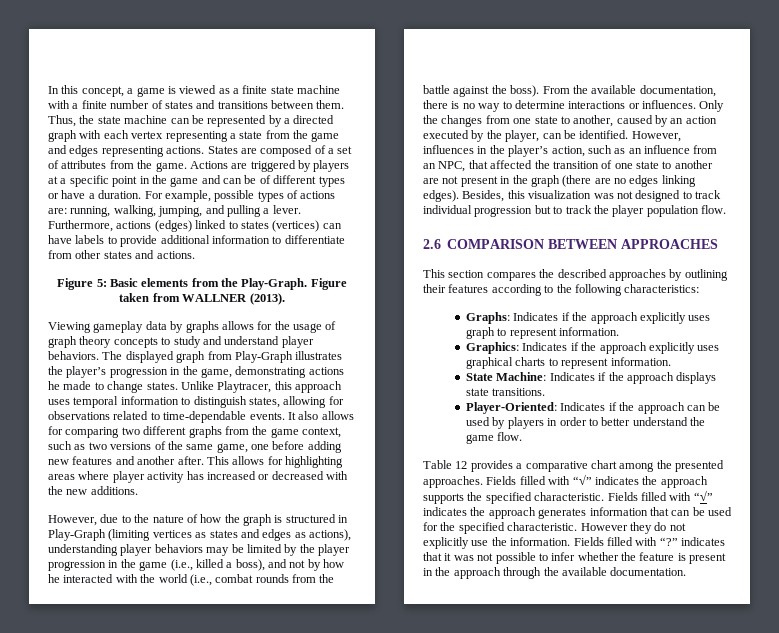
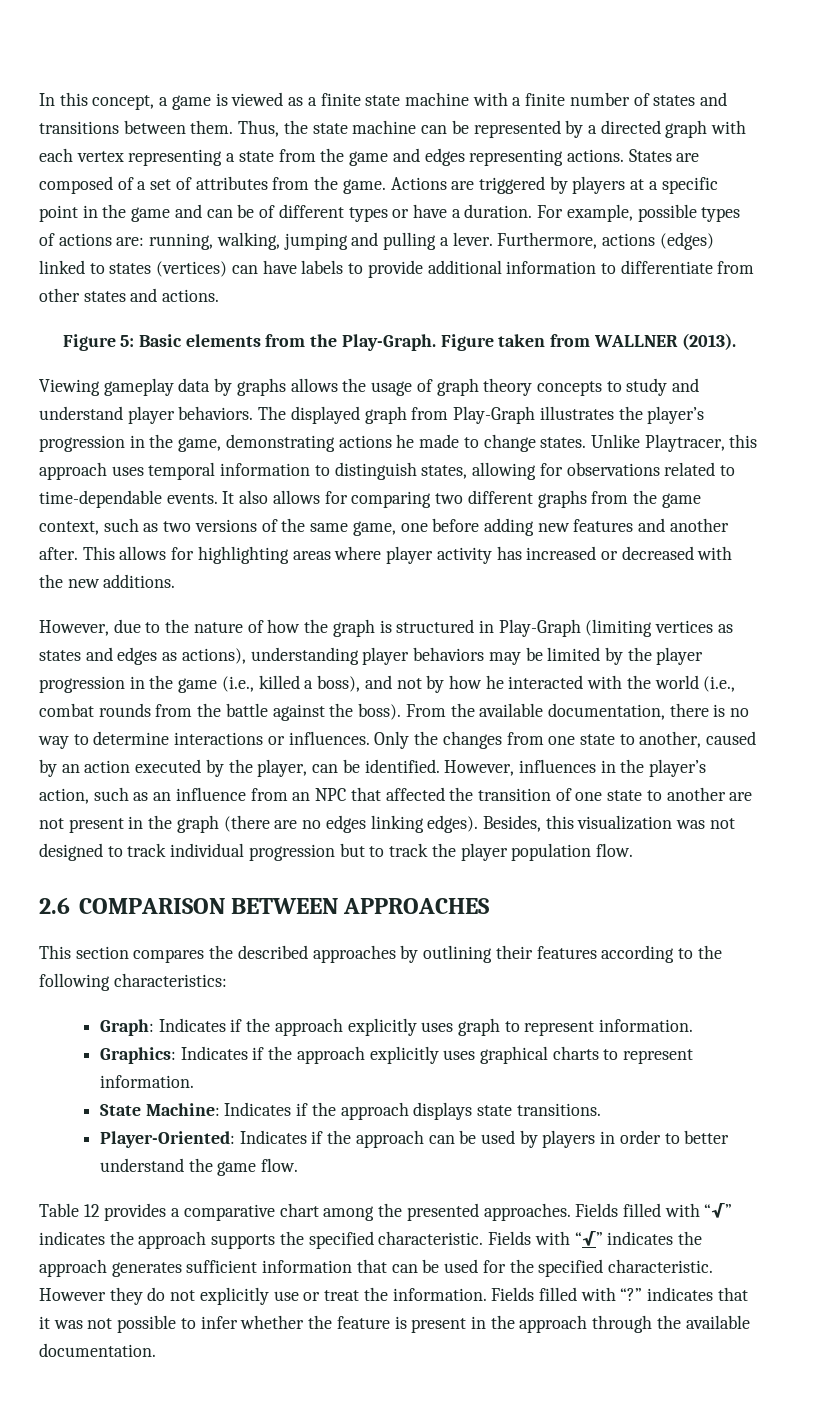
- For example, possible types of actions are: running, walking, jumping, and pulling a lever.
+ For example, possible types of actions are: running, walking, jumping and pulling a lever.
- Viewing gameplay data by graphs allows for the usage of graph theory concepts to study and understand player behaviors.
+ Viewing gameplay data by graphs allows the usage of graph theory concepts to study and understand player behaviors.
- However, influences in the player’s action, such as an influence from an NPC, that affected the transition of one state to another are not present in the graph (there are no edges linking edges).
+ However, influences in the player’s action, such as an influence from an NPC that affected the transition of one state to another are not present in the graph (there are no edges linking edges).
- Graphs: Indicates if the approach explicitly uses graph to represent information.
+ Graph: Indicates if the approach explicitly uses graph to represent information.
- Fields filled with “√” indicates the approach generates information that can be used for the specified characteristic.
+ Fields with “√” indicates the approach generates sufficient information that can be used for the specified characteristic.
- However they do not explicitly use the information.
+ However they do not explicitly use or treat the information.

